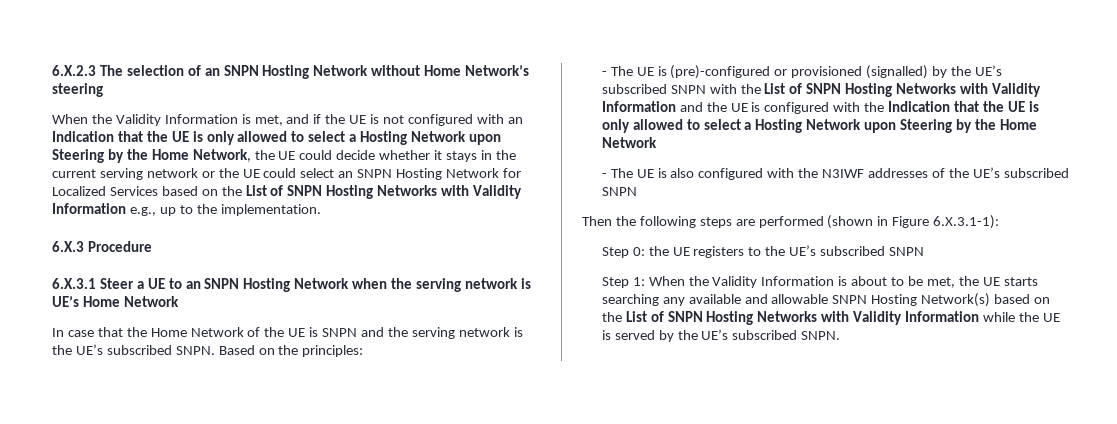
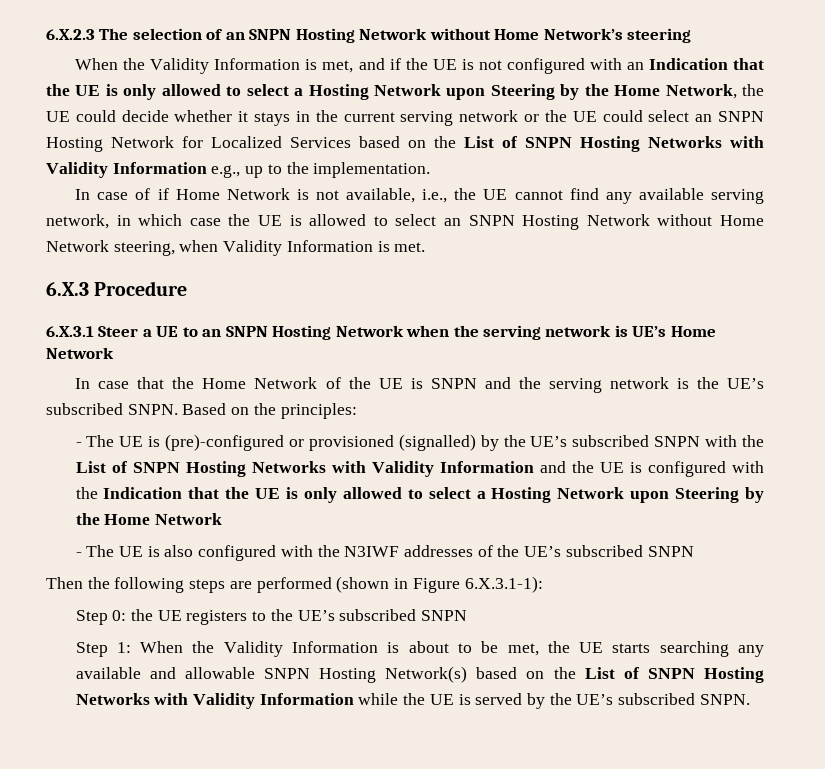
+ In case of if Home Network is not available, i.e., the UE cannot find any available serving network, in which case the UE is allowed to select an SNPN Hosting Network without Home Network steering, when Validity Information is met.

